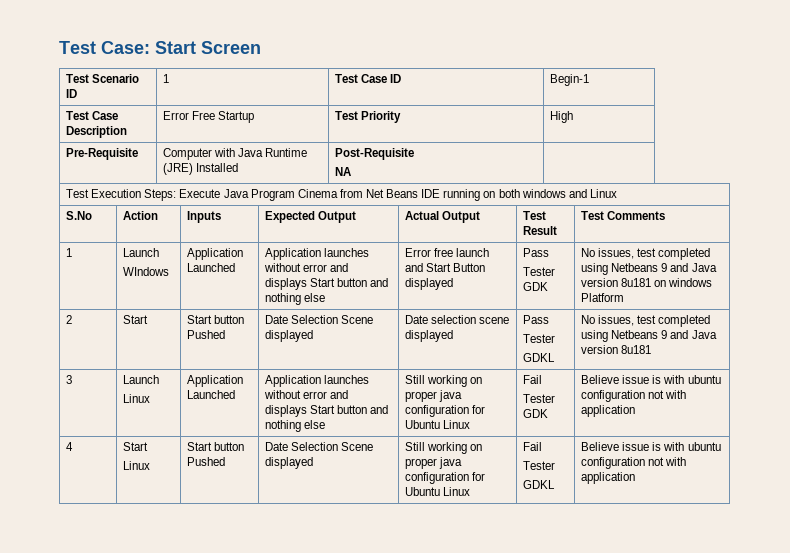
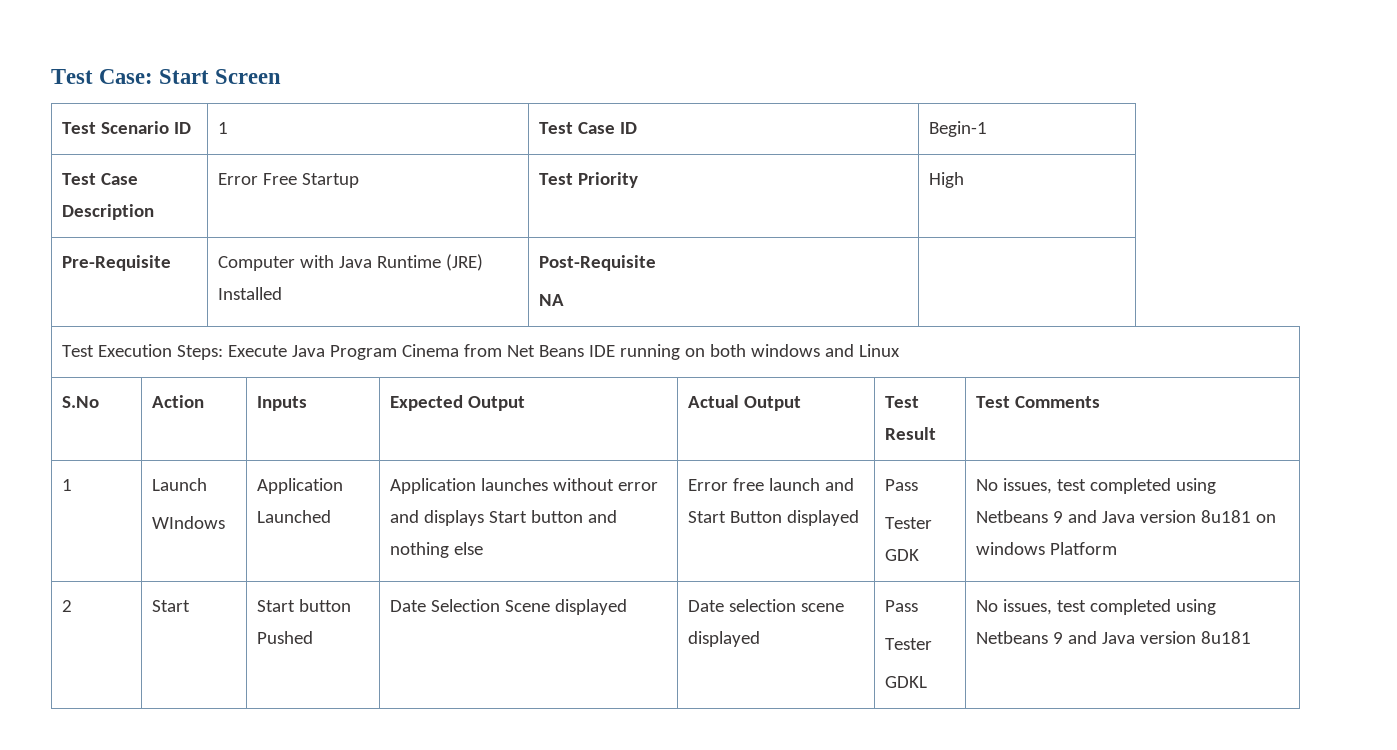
- 3 | Launch
- Linux | Application Launched | Application launches without error and displays Start button and nothing else | Still working on proper java configuration for Ubuntu Linux | Fail
- Tester GDK | Believe issue is with ubuntu configuration not with application
- 4 | Start
- Linux | Start button Pushed | Date Selection Scene displayed | Still working on proper java configuration for Ubuntu Linux | Fail
- Tester
- GDKL | Believe issue is with ubuntu configuration not with application

